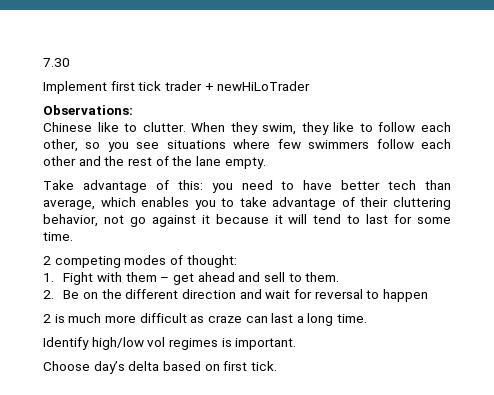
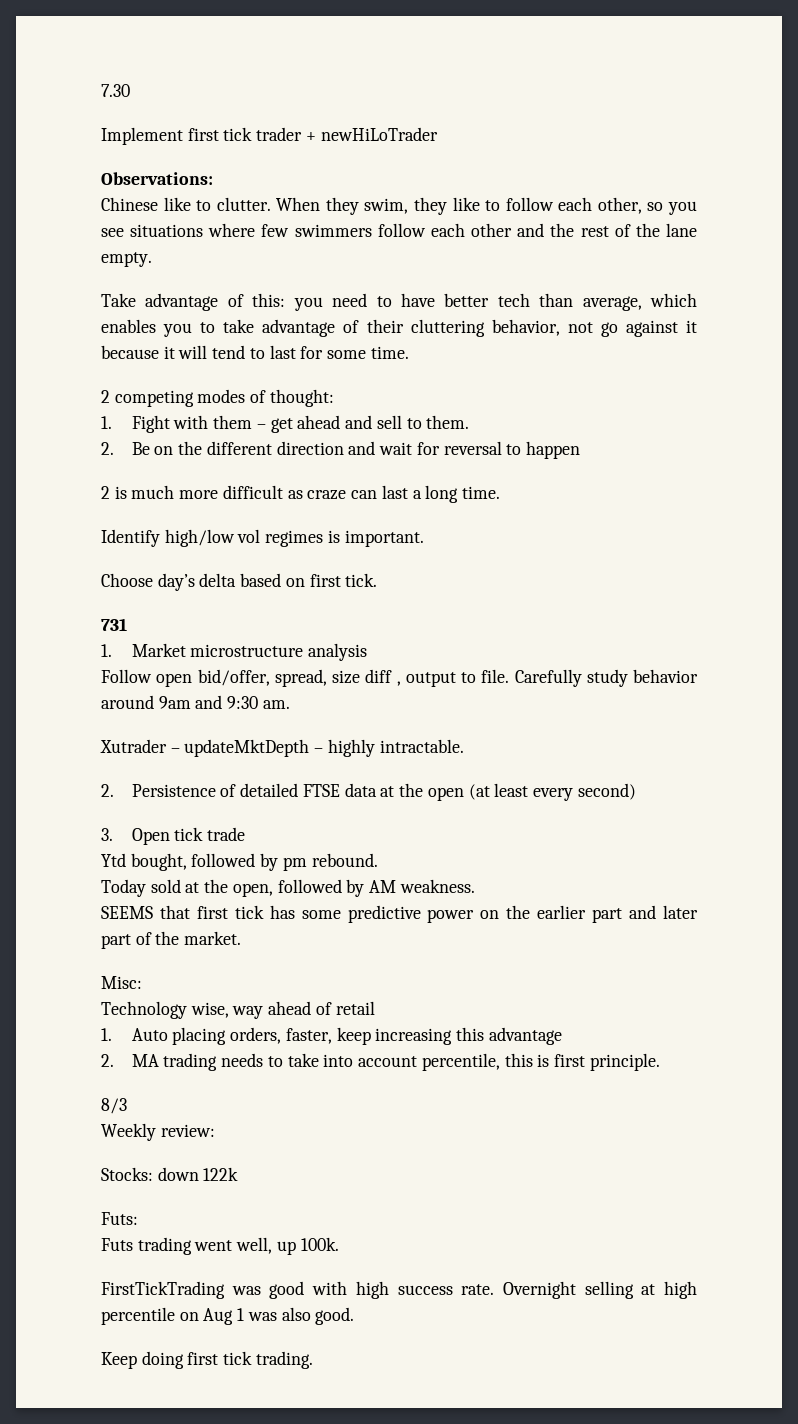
+ 731
+ 1. Market microstructure analysis
+ Follow open bid/offer, spread, size diff , output to file. Carefully study behavior around 9am and 9:30 am.
+ Xutrader – updateMktDepth – highly intractable.
+ 2. Persistence of detailed FTSE data at the open (at least every second)
+ 3. Open tick trade
+ Ytd bought, followed by pm rebound.
+ Today sold at the open, followed by AM weakness.
+ SEEMS that first tick has some predictive power on the earlier part and later part of the market.
+ Misc:
+ Technology wise, way ahead of retail
+ 1. Auto placing orders, faster, keep increasing this advantage
+ 2. MA trading needs to take into account percentile, this is first principle.
+ 8/3
+ Weekly review:
+ Stocks: down 122k
+ Futs:
+ Futs trading went well, up 100k.
+ FirstTickTrading was good with high success rate. Overnight selling at high percentile on Aug 1 was also good.
+ Keep doing first tick trading.

